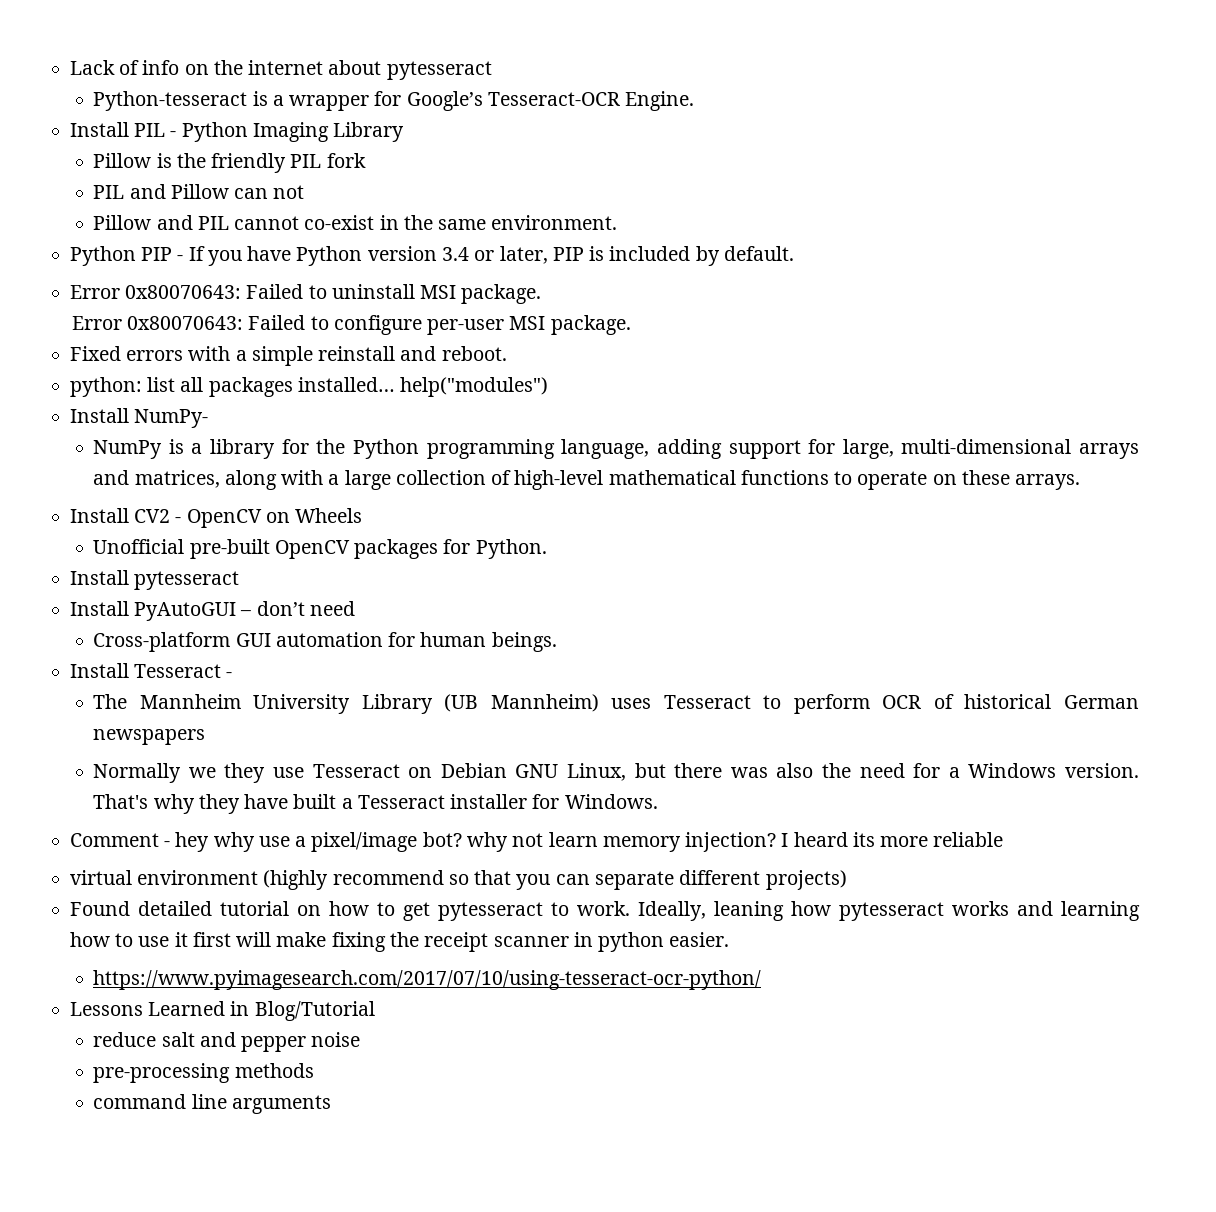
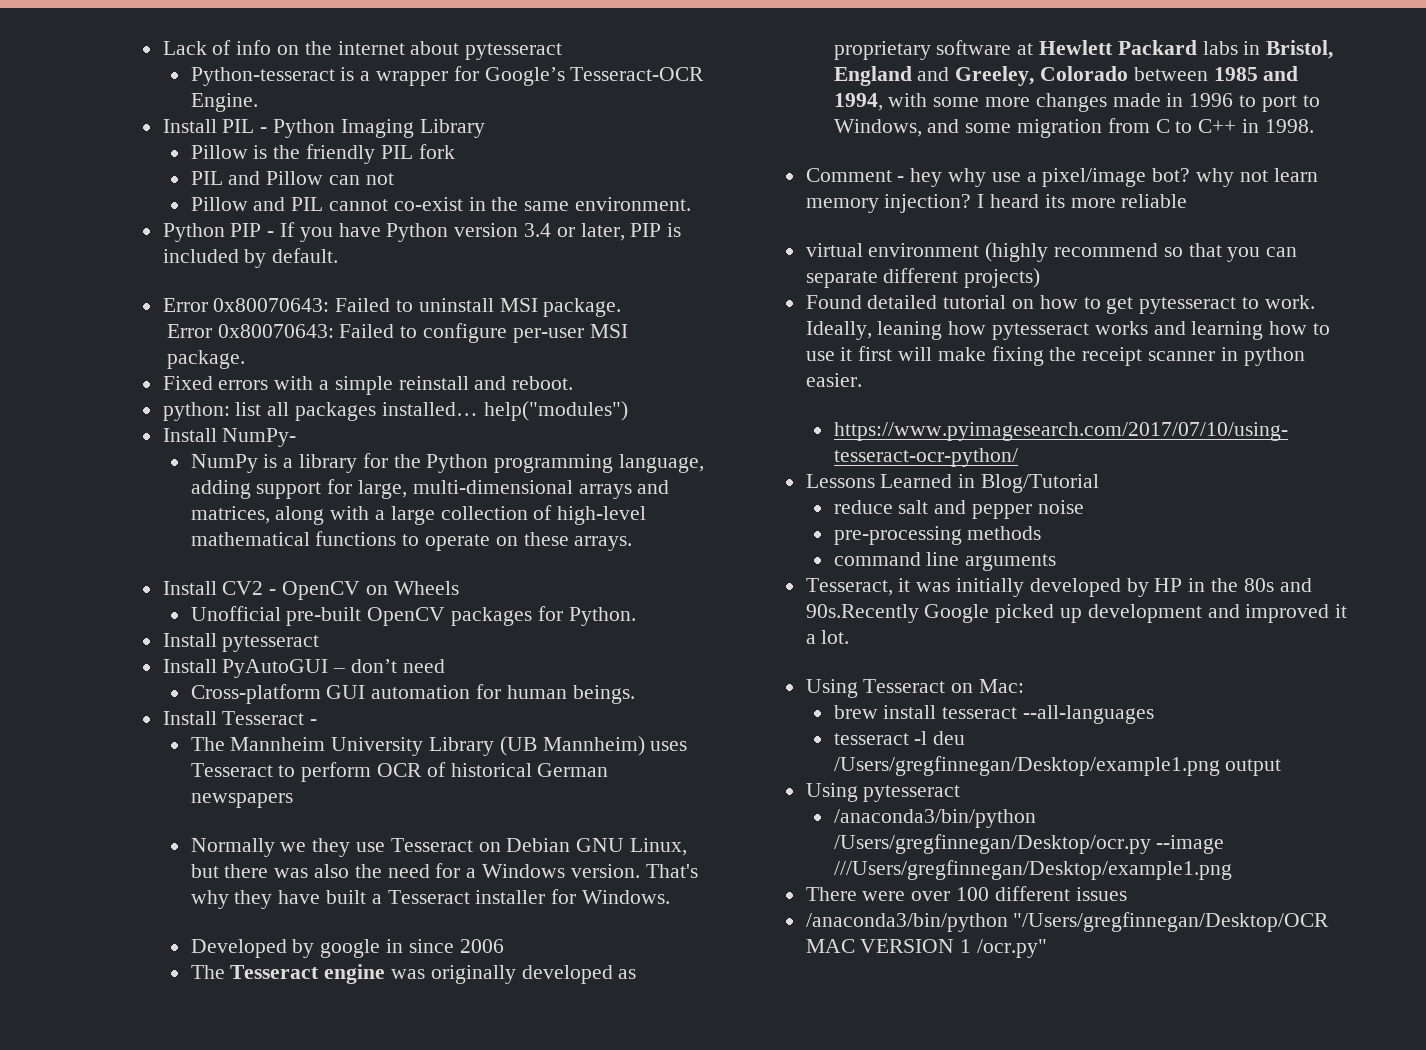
+ Developed by google in since 2006
+ The Tesseract engine was originally developed as proprietary software at Hewlett Packard labs in Bristol, England and Greeley, Colorado between 1985 and 1994, with some more changes made in 1996 to port to Windows, and some migration from C to C++ in 1998.
+ Tesseract, it was initially developed by HP in the 80s and 90s.Recently Google picked up development and improved it a lot.
+ Using Tesseract on Mac:
+ brew install tesseract --all-languages
+ tesseract -l deu /Users/gregfinnegan/Desktop/example1.png output
+ Using pytesseract
+ /anaconda3/bin/python /Users/gregfinnegan/Desktop/ocr.py --image ///Users/gregfinnegan/Desktop/example1.png
+ There were over 100 different issues
+ /anaconda3/bin/python "/Users/gregfinnegan/Desktop/OCR MAC VERSION 1 /ocr.py"

